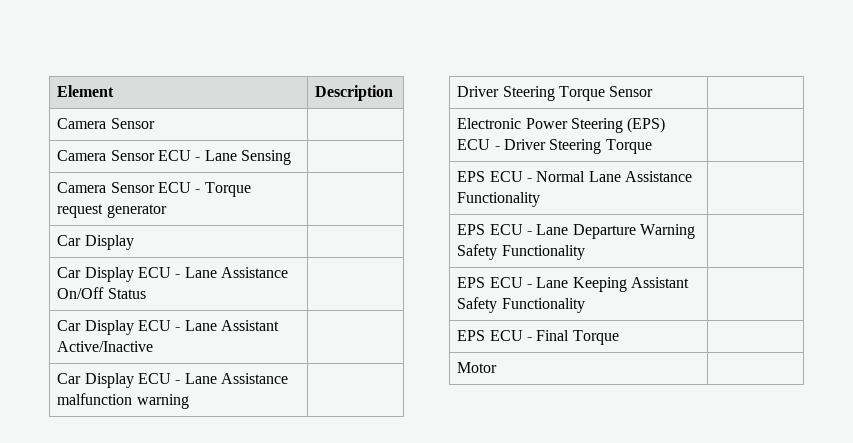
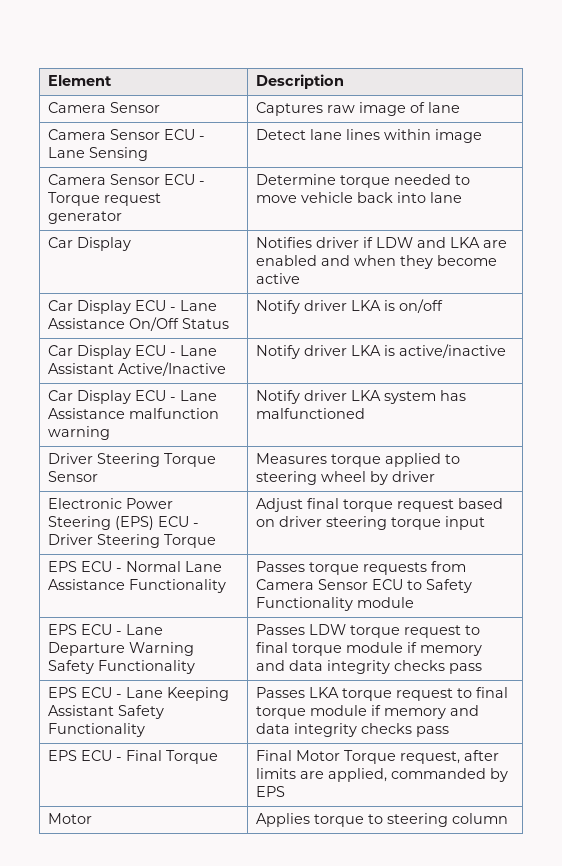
- Camera Sensor |
+ Camera Sensor | Captures raw image of lane
- Camera Sensor ECU - Lane Sensing |
+ Camera Sensor ECU - Lane Sensing | Detect lane lines within image
- Camera Sensor ECU - Torque request generator |
- Car Display |
+ Camera Sensor ECU - Torque request generator | Determine torque needed to move vehicle back into lane
+ Car Display | Notifies driver if LDW and LKA are enabled and when they become active
- Car Display ECU - Lane Assistance On/Off Status |
+ Car Display ECU - Lane Assistance On/Off Status | Notify driver LKA is on/off
- Car Display ECU - Lane Assistant Active/Inactive |
+ Car Display ECU - Lane Assistant Active/Inactive | Notify driver LKA is active/inactive
- Car Display ECU - Lane Assistance malfunction warning |
- Driver Steering Torque Sensor |
+ Car Display ECU - Lane Assistance malfunction warning | Notify driver LKA system has malfunctioned
+ Driver Steering Torque Sensor | Measures torque applied to steering wheel by driver
- Electronic Power Steering (EPS) ECU - Driver Steering Torque |
+ Electronic Power Steering (EPS) ECU - Driver Steering Torque | Adjust final torque request based on driver steering torque input
- EPS ECU - Normal Lane Assistance Functionality |
+ EPS ECU - Normal Lane Assistance Functionality | Passes torque requests from Camera Sensor ECU to Safety Functionality module
- EPS ECU - Lane Departure Warning Safety Functionality |
+ EPS ECU - Lane Departure Warning Safety Functionality | Passes LDW torque request to final torque module if memory and data integrity checks pass
- EPS ECU - Lane Keeping Assistant Safety Functionality |
+ EPS ECU - Lane Keeping Assistant Safety Functionality | Passes LKA torque request to final torque module if memory and data integrity checks pass
- EPS ECU - Final Torque |
- Motor |
+ EPS ECU - Final Torque | Final Motor Torque request, after limits are applied, commanded by EPS
+ Motor | Applies torque to steering column

